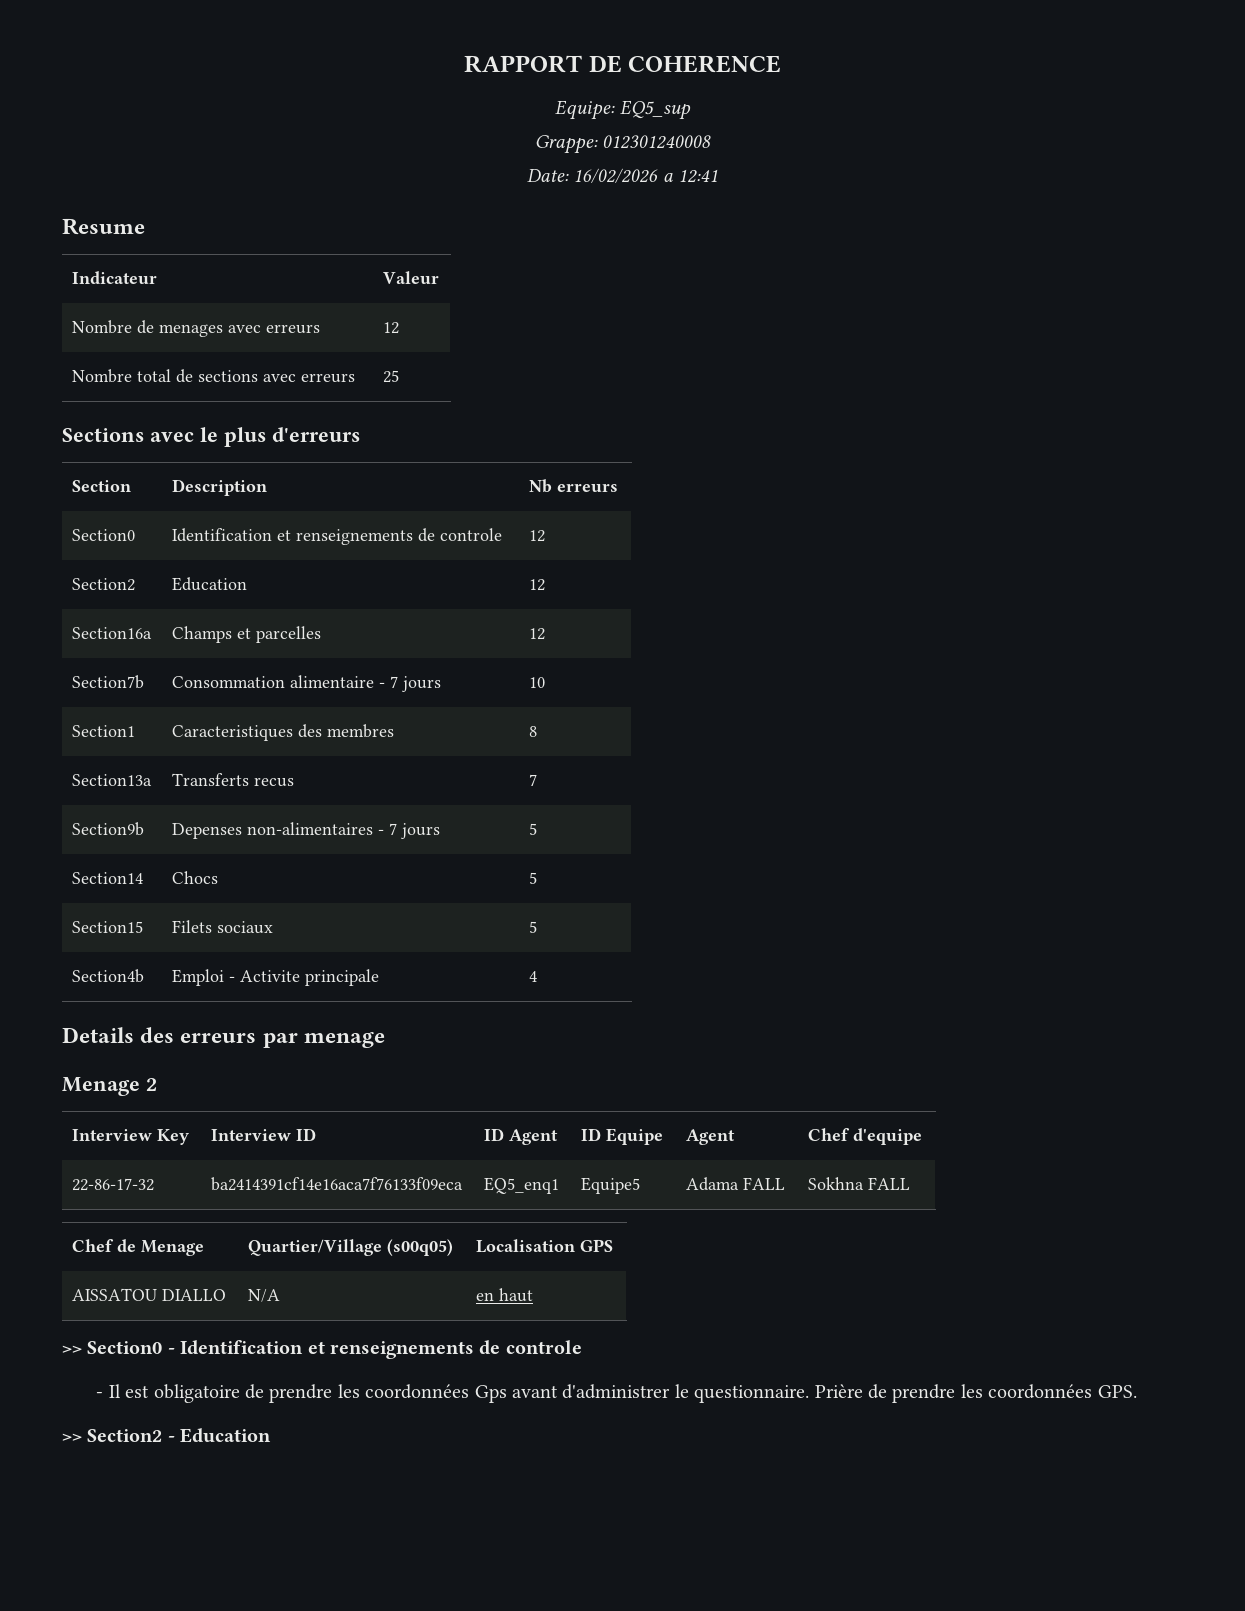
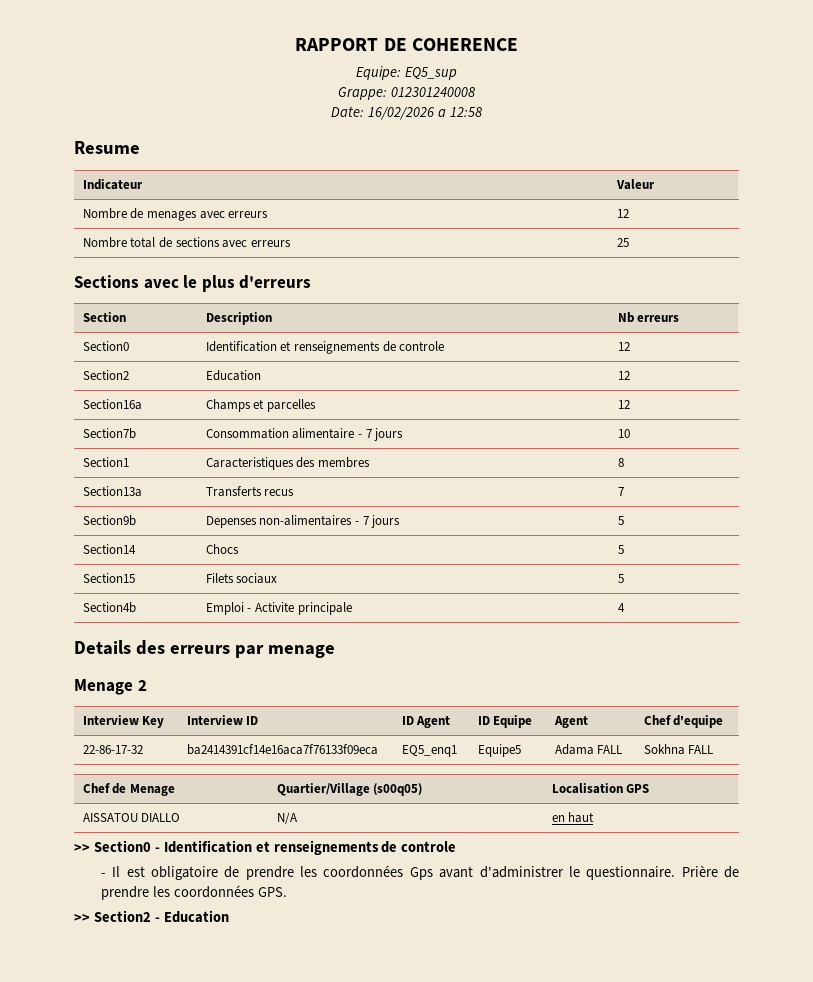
- Date: 16/02/2026 a 12:41
+ Date: 16/02/2026 a 12:58

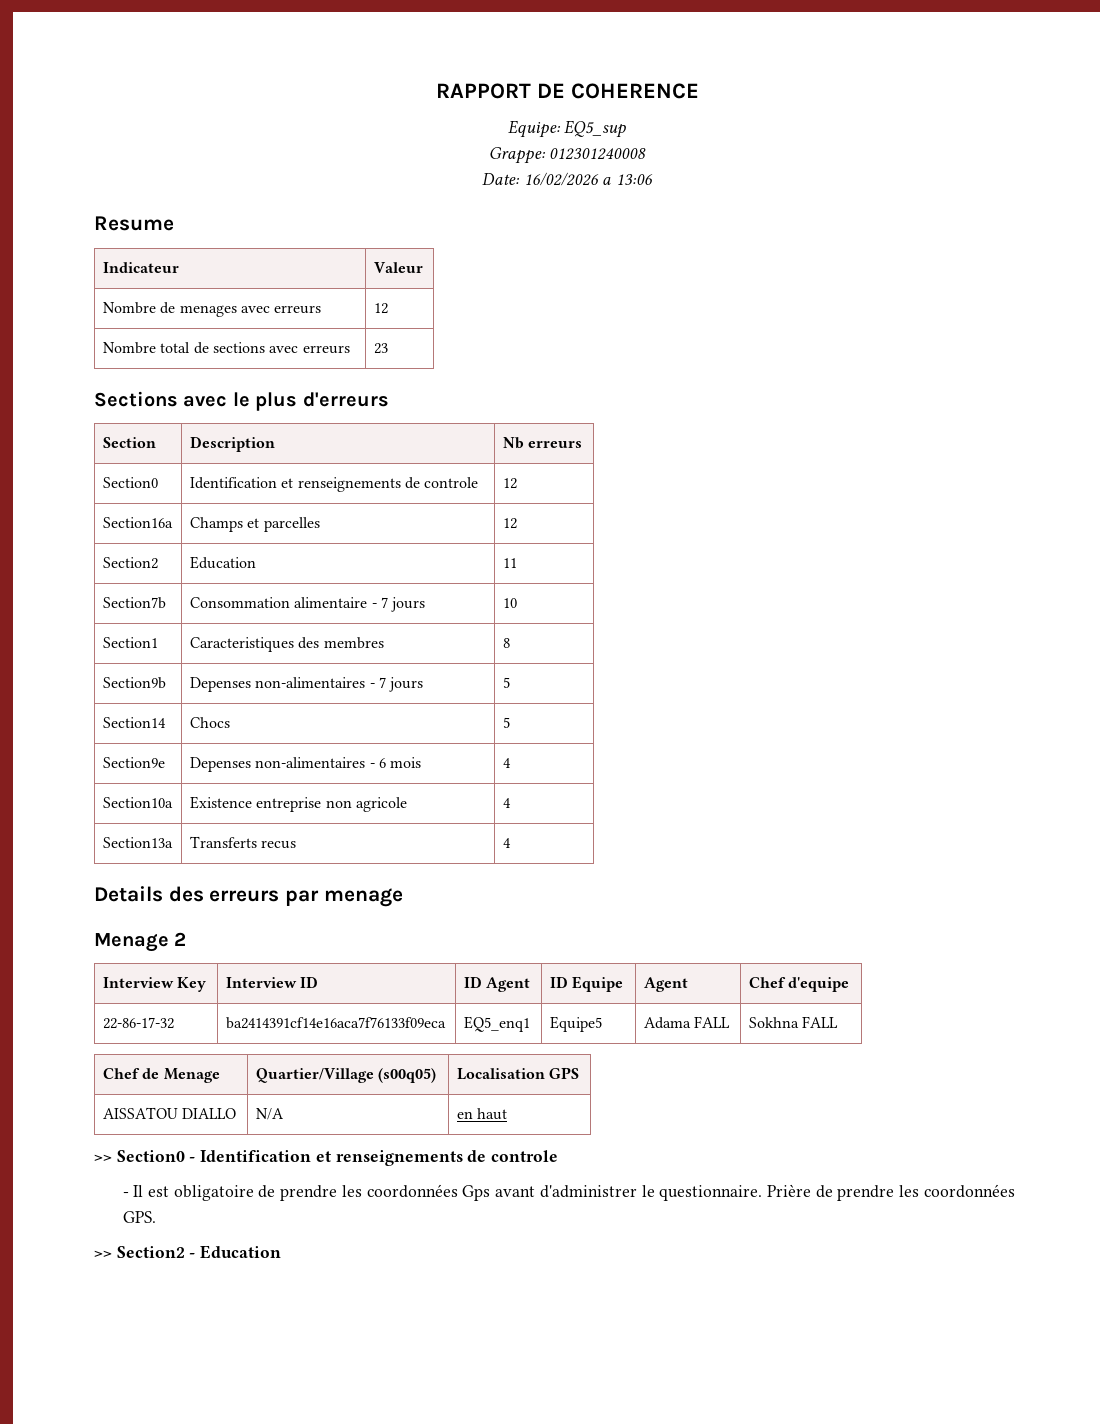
- Date: 16/02/2026 a 12:58
+ Date: 16/02/2026 a 13:06
- Nombre total de sections avec erreurs | 25
+ Nombre total de sections avec erreurs | 23
- Section2 | Education | 12
+ Section2 | Education | 11
- Section13a | Transferts recus | 7
- Section15 | Filets sociaux | 5
- Section4b | Emploi - Activite principale | 4
+ Section9e | Depenses non-alimentaires - 6 mois | 4
+ Section10a | Existence entreprise non agricole | 4
+ Section13a | Transferts recus | 4

